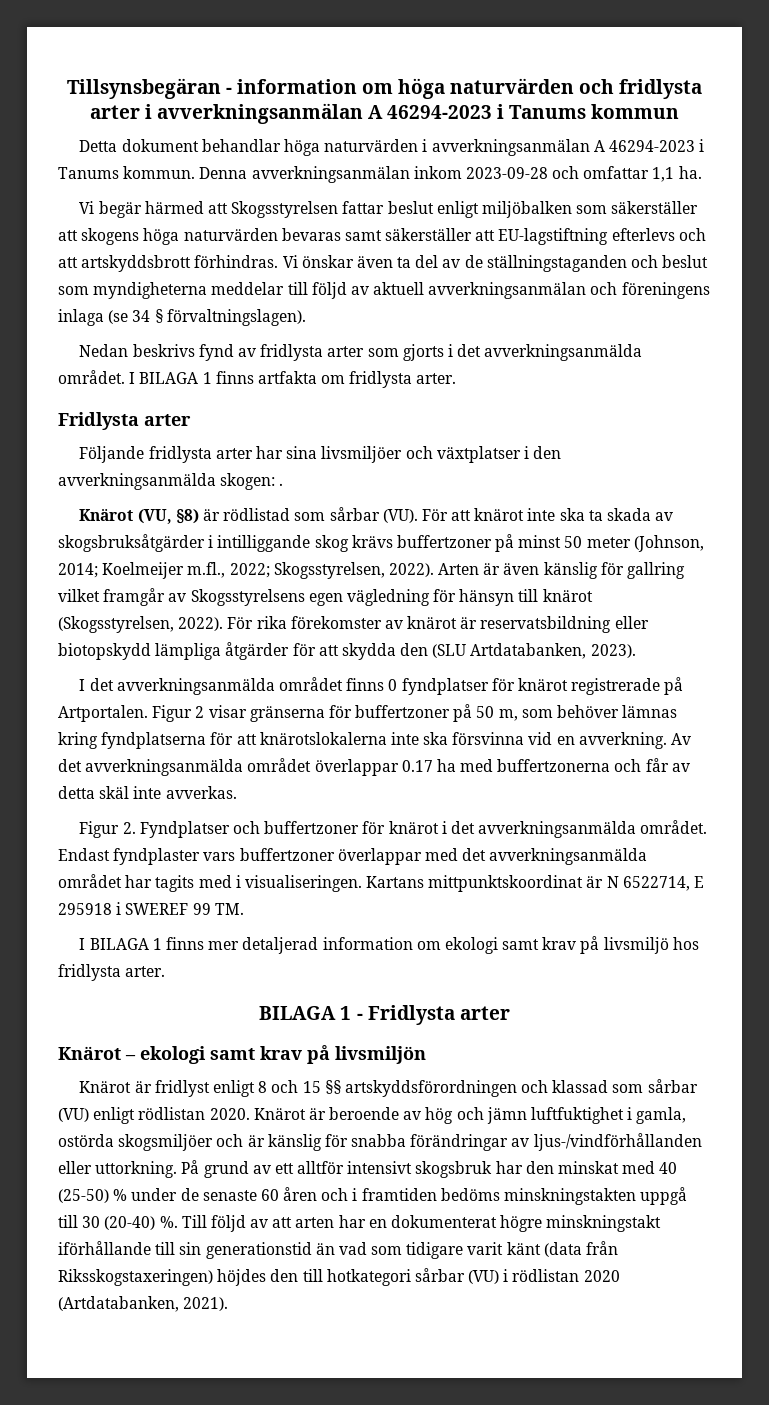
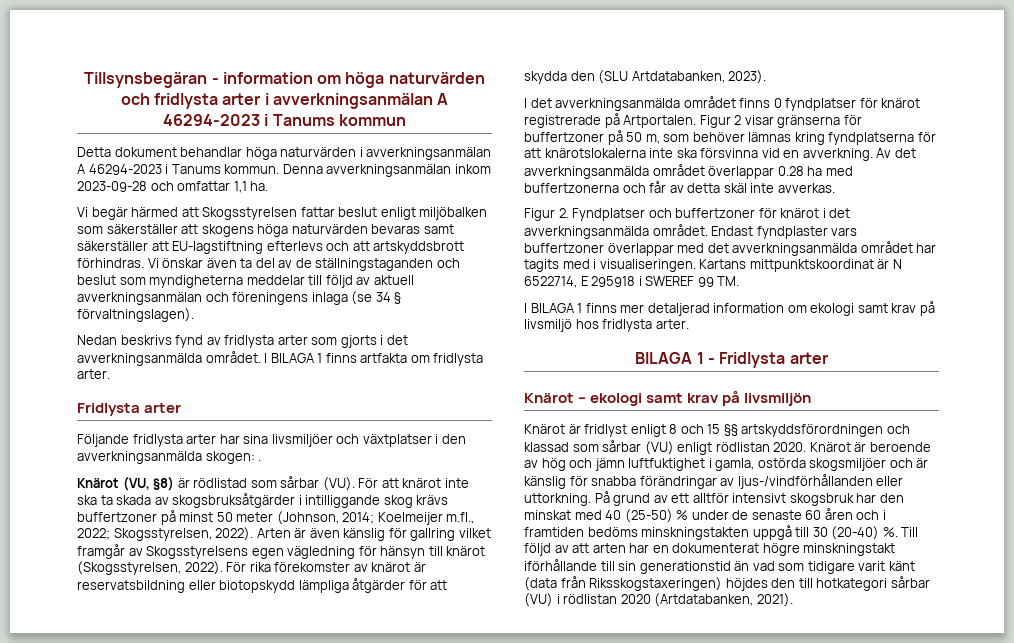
- Av det avverkningsanmälda området överlappar 0.17 ha med buffertzonerna och får av detta skäl inte avverkas.
+ Av det avverkningsanmälda området överlappar 0.28 ha med buffertzonerna och får av detta skäl inte avverkas.

